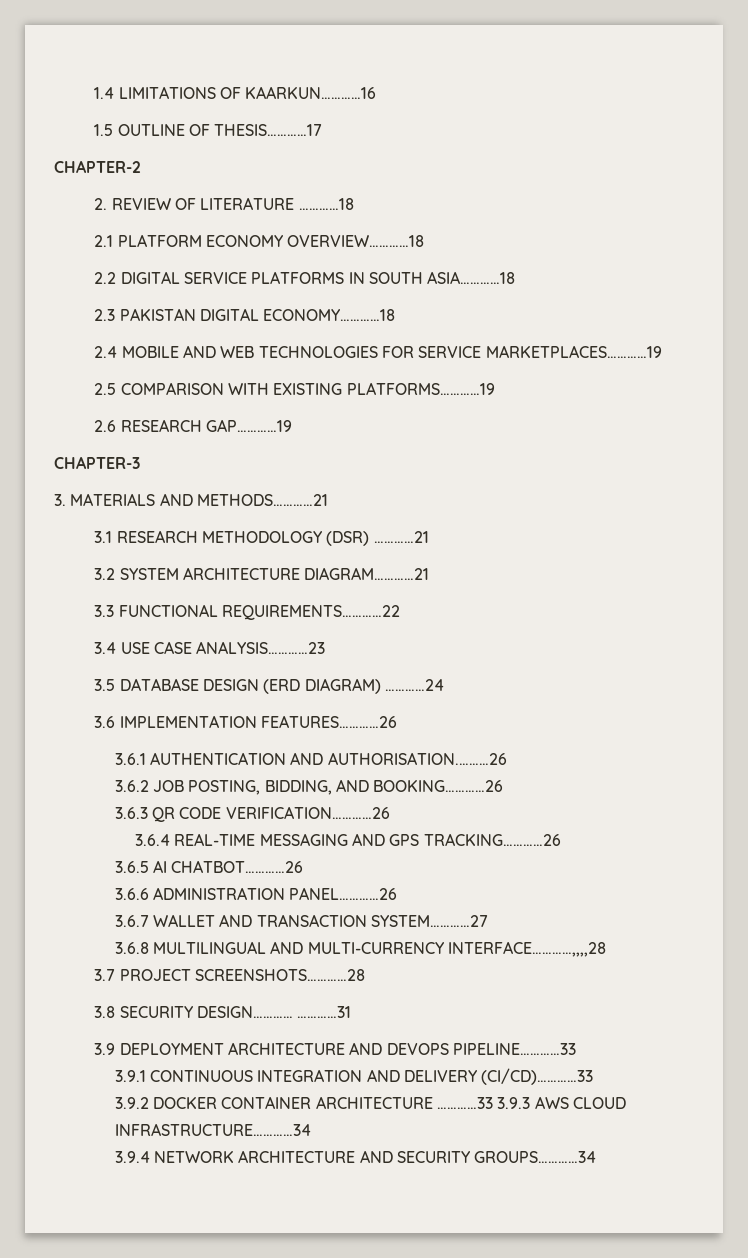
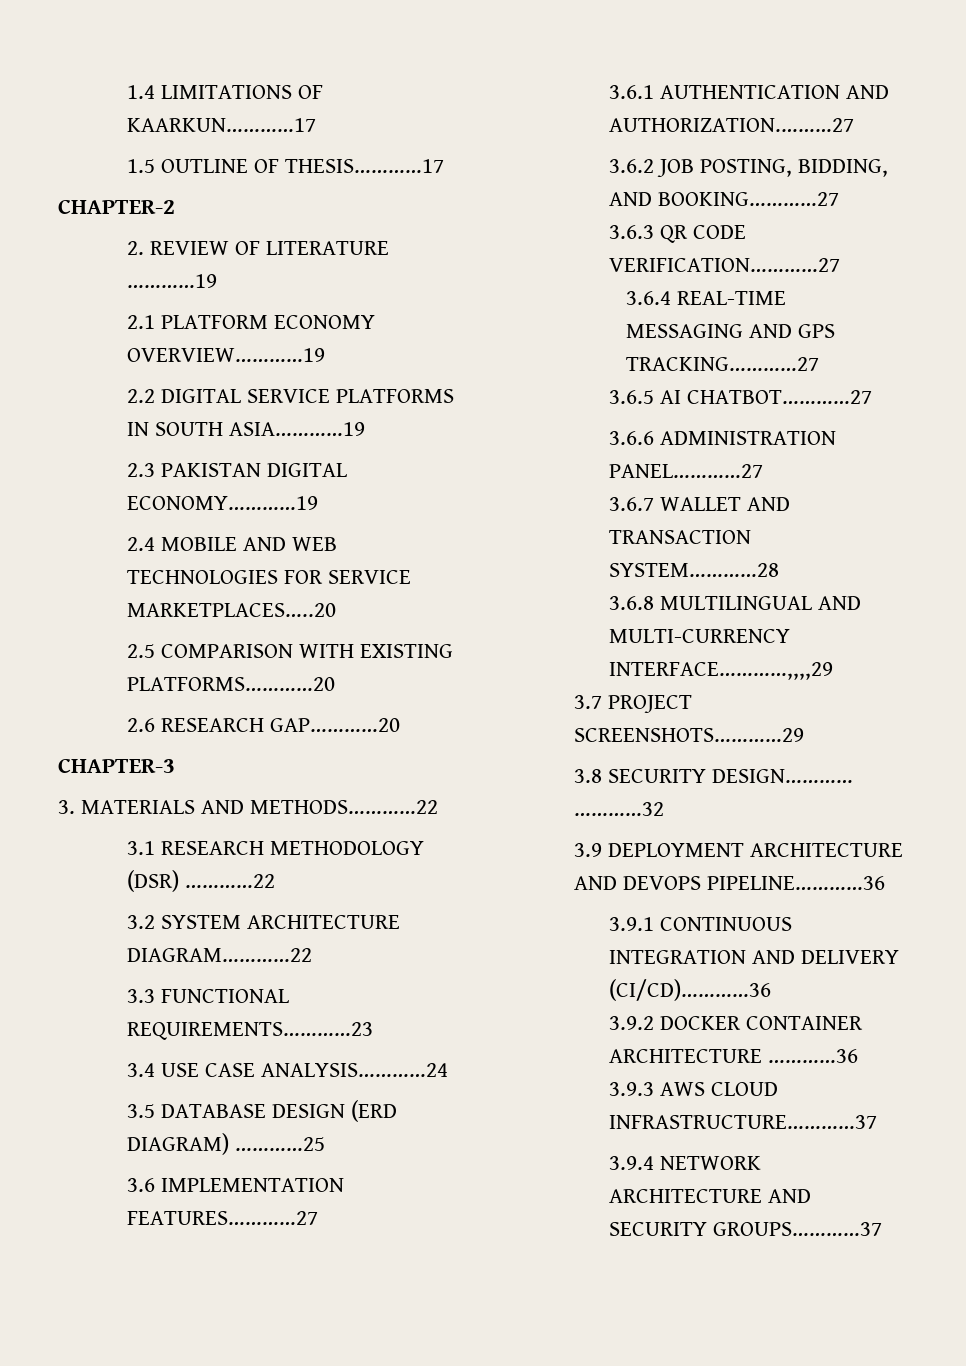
- 1.4 LIMITATIONS OF KAARKUN…………16
+ 1.4 LIMITATIONS OF KAARKUN…………17
- 2. REVIEW OF LITERATURE …………18
+ 2. REVIEW OF LITERATURE …………19
- 2.1 PLATFORM ECONOMY OVERVIEW…………18
+ 2.1 PLATFORM ECONOMY OVERVIEW…………19
- 2.2 DIGITAL SERVICE PLATFORMS IN SOUTH ASIA…………18
+ 2.2 DIGITAL SERVICE PLATFORMS IN SOUTH ASIA…………19
- 2.3 PAKISTAN DIGITAL ECONOMY…………18
+ 2.3 PAKISTAN DIGITAL ECONOMY…………19
- 2.4 MOBILE AND WEB TECHNOLOGIES FOR SERVICE MARKETPLACES…………19
+ 2.4 MOBILE AND WEB TECHNOLOGIES FOR SERVICE MARKETPLACES…..20
- 2.5 COMPARISON WITH EXISTING PLATFORMS…………19
+ 2.5 COMPARISON WITH EXISTING PLATFORMS…………20
- 2.6 RESEARCH GAP…………19
+ 2.6 RESEARCH GAP…………20
- 3. MATERIALS AND METHODS…………21
+ 3. MATERIALS AND METHODS…………22
- 3.1 RESEARCH METHODOLOGY (DSR) …………21
+ 3.1 RESEARCH METHODOLOGY (DSR) …………22
- 3.2 SYSTEM ARCHITECTURE DIAGRAM…………21
+ 3.2 SYSTEM ARCHITECTURE DIAGRAM…………22
- 3.3 FUNCTIONAL REQUIREMENTS…………22
+ 3.3 FUNCTIONAL REQUIREMENTS…………23
- 3.4 USE CASE ANALYSIS…………23
+ 3.4 USE CASE ANALYSIS…………24
- 3.5 DATABASE DESIGN (ERD DIAGRAM) …………24
+ 3.5 DATABASE DESIGN (ERD DIAGRAM) …………25
- 3.6 IMPLEMENTATION FEATURES…………26
+ 3.6 IMPLEMENTATION FEATURES…………27
- 3.6.1 AUTHENTICATION AND AUTHORISATION.………26
+ 3.6.1 AUTHENTICATION AND AUTHORIZATION.………27
- 3.6.2 JOB POSTING, BIDDING, AND BOOKING…………26
+ 3.6.2 JOB POSTING, BIDDING, AND BOOKING…………27
- 3.6.3 QR CODE VERIFICATION…………26
+ 3.6.3 QR CODE VERIFICATION…………27
- 3.6.4 REAL-TIME MESSAGING AND GPS TRACKING…………26
+ 3.6.4 REAL-TIME MESSAGING AND GPS TRACKING…………27
- 3.6.5 AI CHATBOT…………26
+ 3.6.5 AI CHATBOT…………27
- 3.6.6 ADMINISTRATION PANEL…………26
+ 3.6.6 ADMINISTRATION PANEL…………27
- 3.6.7 WALLET AND TRANSACTION SYSTEM…………27
+ 3.6.7 WALLET AND TRANSACTION SYSTEM…………28
- 3.6.8 MULTILINGUAL AND MULTI-CURRENCY INTERFACE…………,,,,28
+ 3.6.8 MULTILINGUAL AND MULTI-CURRENCY INTERFACE…………,,,,29
- 3.7 PROJECT SCREENSHOTS…………28
+ 3.7 PROJECT SCREENSHOTS…………29
- …………31
+ …………32
- 3.9 DEPLOYMENT ARCHITECTURE AND DEVOPS PIPELINE…………33
+ 3.9 DEPLOYMENT ARCHITECTURE AND DEVOPS PIPELINE…………36
- 3.9.1 CONTINUOUS INTEGRATION AND DELIVERY (CI/CD)…………33
+ 3.9.1 CONTINUOUS INTEGRATION AND DELIVERY (CI/CD)…………36
- 3.9.2 DOCKER CONTAINER ARCHITECTURE …………33 3.9.3 AWS CLOUD INFRASTRUCTURE…………34
+ 3.9.2 DOCKER CONTAINER ARCHITECTURE …………36 3.9.3 AWS CLOUD INFRASTRUCTURE…………37
- 3.9.4 NETWORK ARCHITECTURE AND SECURITY GROUPS…………34
+ 3.9.4 NETWORK ARCHITECTURE AND SECURITY GROUPS…………37

